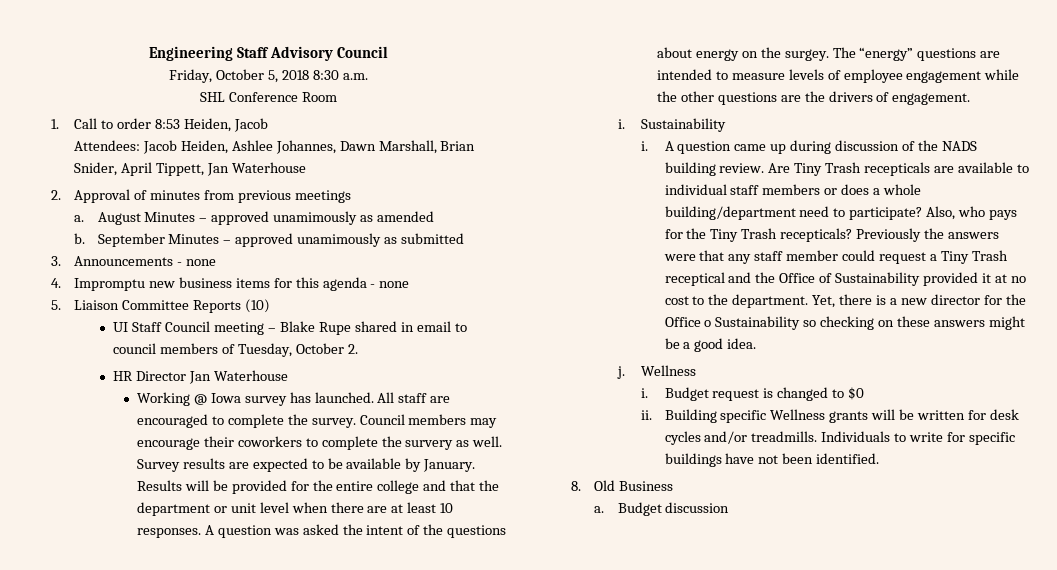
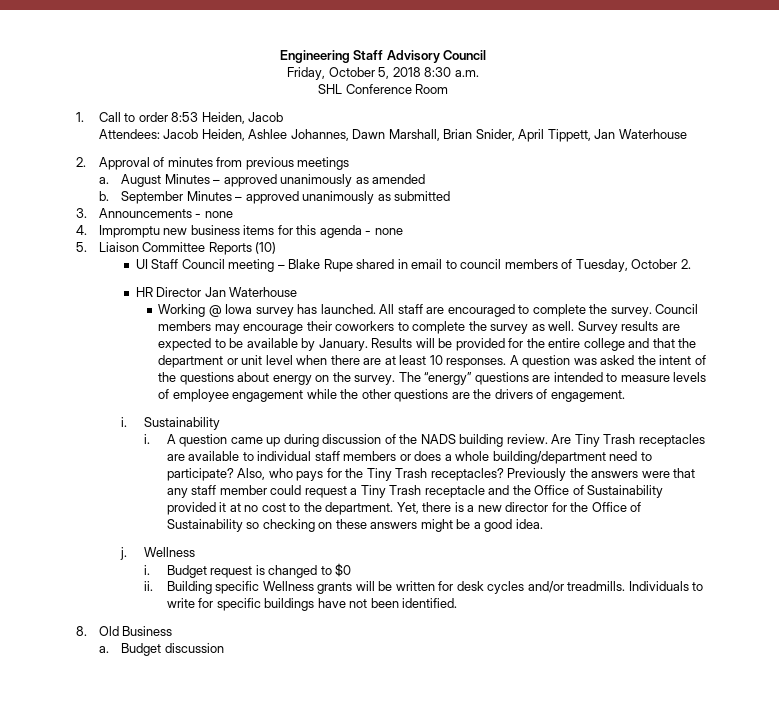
- August Minutes – approved unamimously as amended
+ August Minutes – approved unanimously as amended
- September Minutes – approved unamimously as submitted
+ September Minutes – approved unanimously as submitted
- Council members may encourage their coworkers to complete the survery as well.
+ Council members may encourage their coworkers to complete the survey as well.
- A question was asked the intent of the questions about energy on the surgey.
+ A question was asked the intent of the questions about energy on the survey.
- Are Tiny Trash recepticals are available to individual staff members or does a whole building/department need to participate?
+ Are Tiny Trash receptacles are available to individual staff members or does a whole building/department need to participate?
- Also, who pays for the Tiny Trash recepticals?
+ Also, who pays for the Tiny Trash receptacles?
- Previously the answers were that any staff member could request a Tiny Trash receptical and the Office of Sustainability provided it at no cost to the department.
+ Previously the answers were that any staff member could request a Tiny Trash receptacle and the Office of Sustainability provided it at no cost to the department.
- Yet, there is a new director for the Office o Sustainability so checking on these answers might be a good idea.
+ Yet, there is a new director for the Office of Sustainability so checking on these answers might be a good idea.

